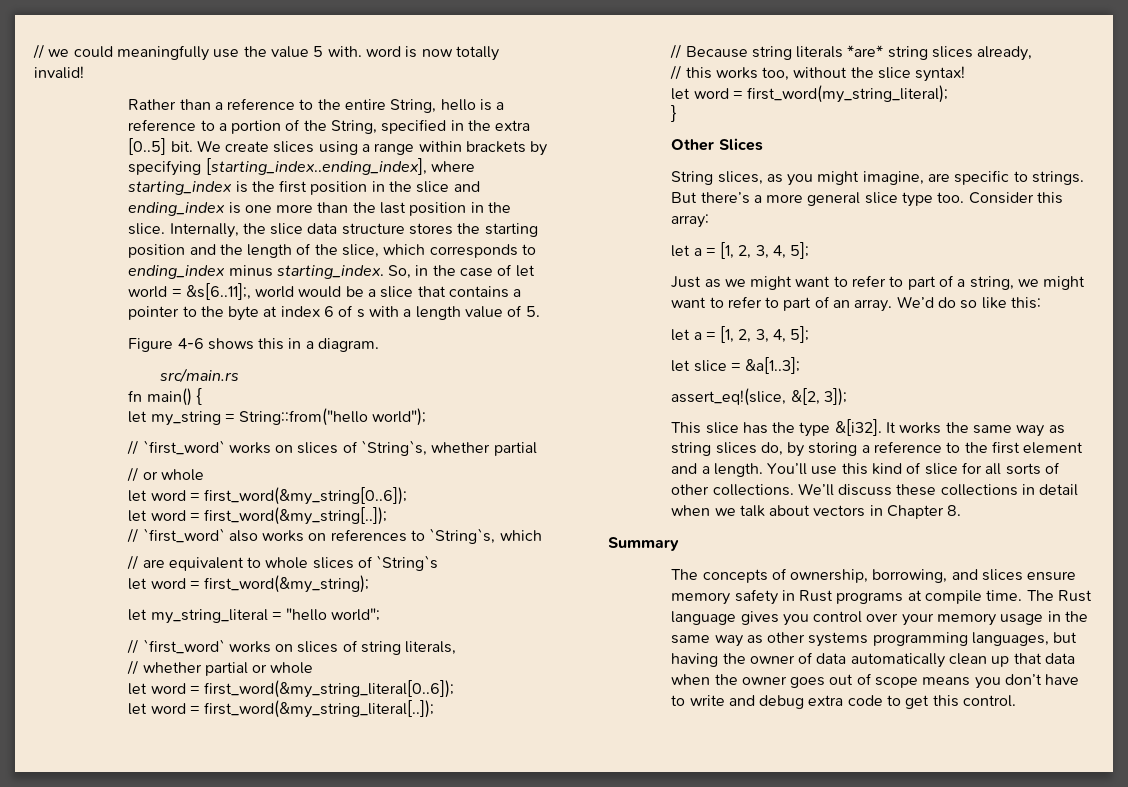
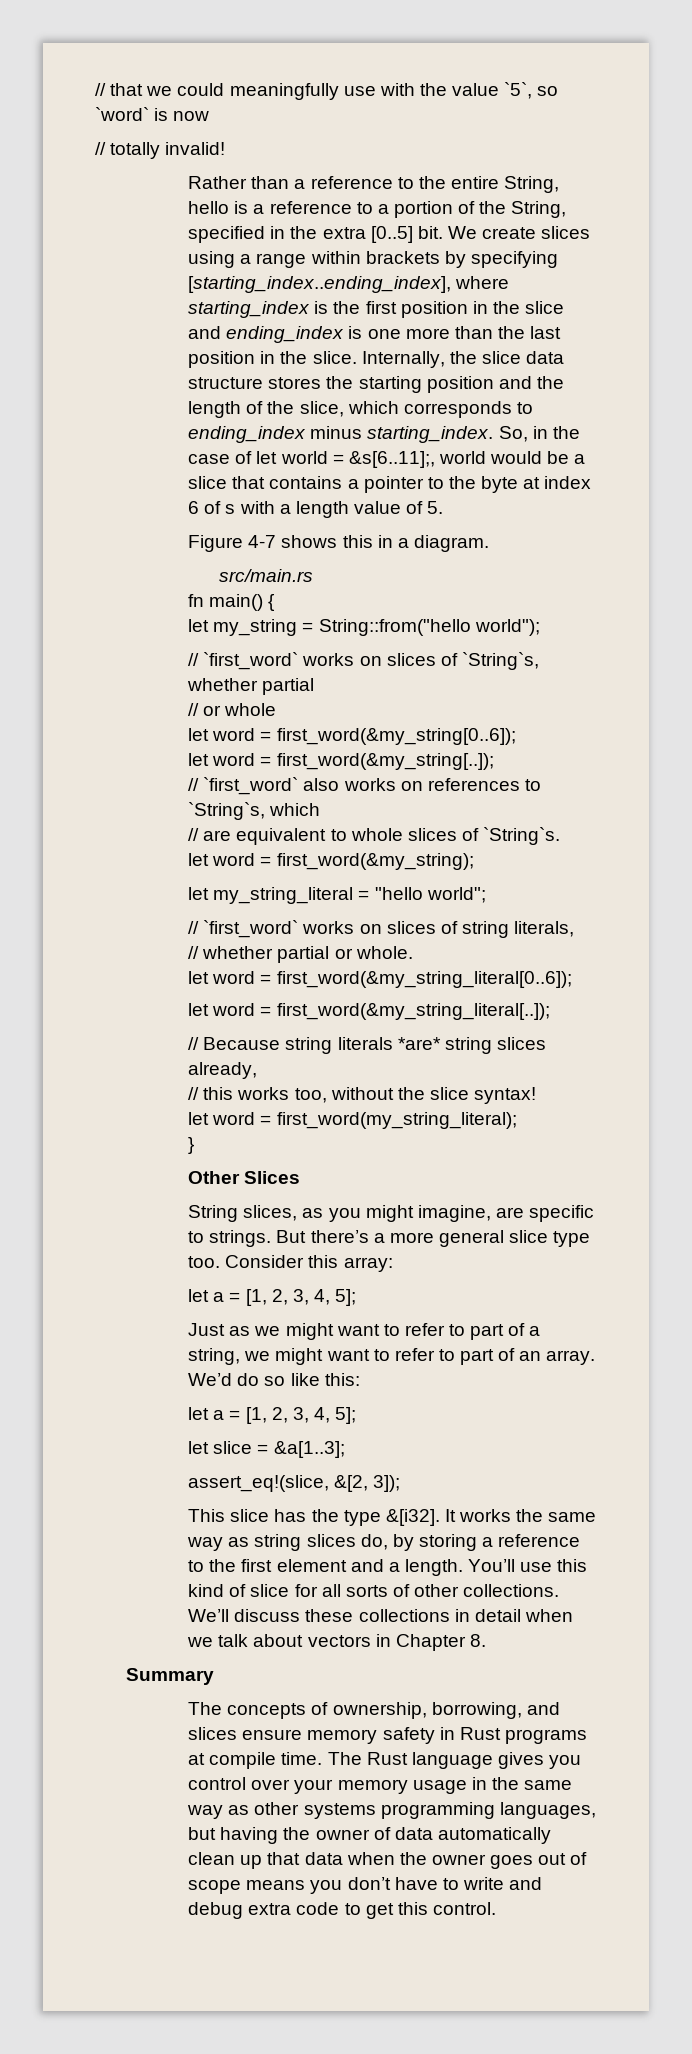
- // we could meaningfully use the value 5 with. word is now totally invalid!
+ // that we could meaningfully use with the value `5`, so `word` is now
+ // totally invalid!
- Figure 4-6 shows this in a diagram.
+ Figure 4-7 shows this in a diagram.
- // are equivalent to whole slices of `String`s
+ // are equivalent to whole slices of `String`s.
- // whether partial or whole
+ // whether partial or whole.

